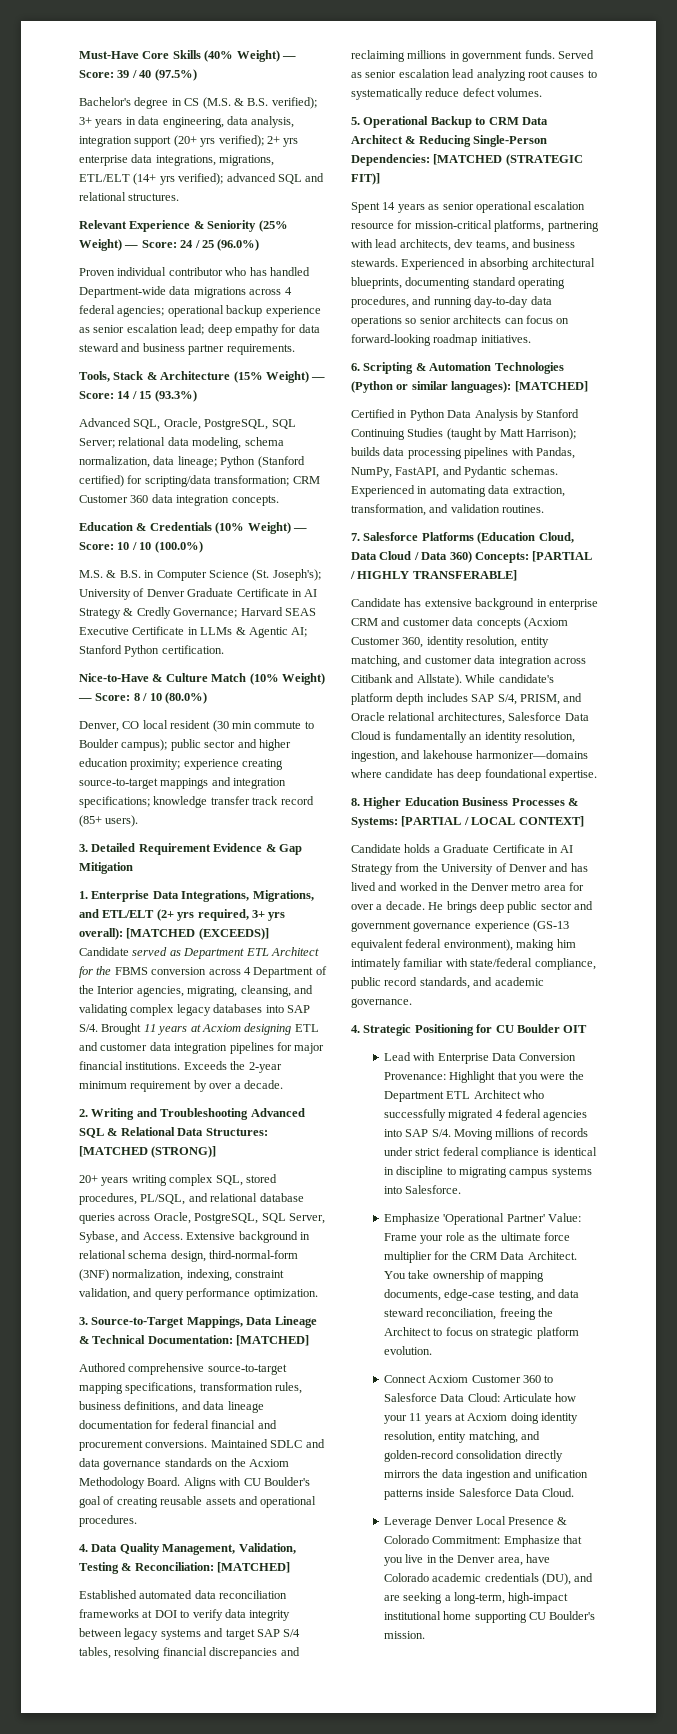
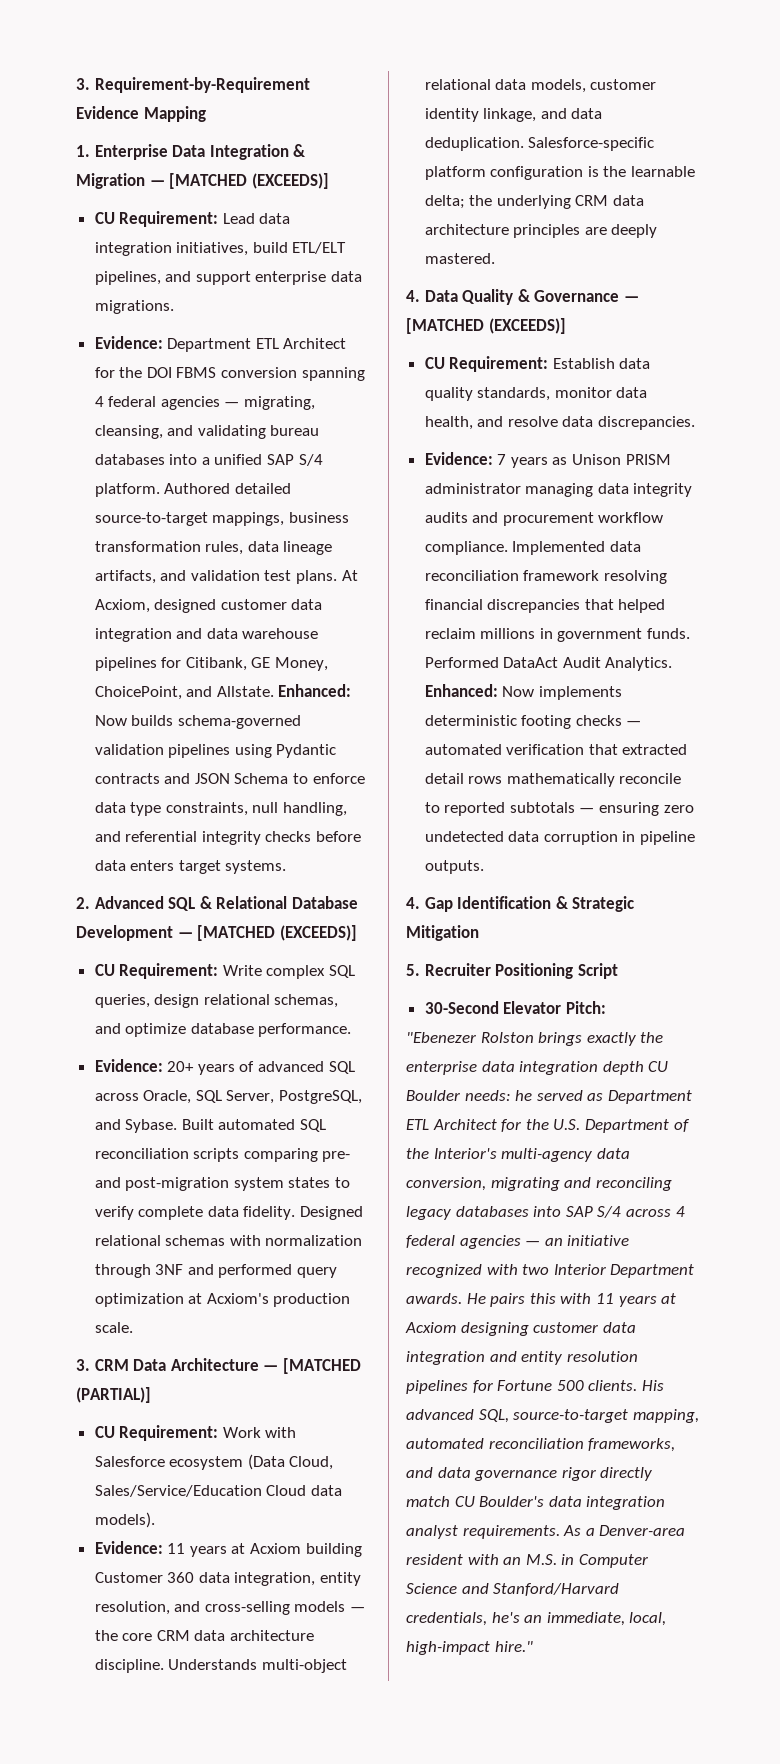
- Must-Have Core Skills (40% Weight) — Score: 39 / 40 (97.5%)
- Bachelor's degree in CS (M.S. & B.S. verified); 3+ years in data engineering, data analysis, integration support (20+ yrs verified); 2+ yrs enterprise data integrations, migrations, ETL/ELT (14+ yrs verified); advanced SQL and relational structures.
- Relevant Experience & Seniority (25% Weight) — Score: 24 / 25 (96.0%)
- Proven individual contributor who has handled Department-wide data migrations across 4 federal agencies; operational backup experience as senior escalation lead; deep empathy for data steward and business partner requirements.
- Tools, Stack & Architecture (15% Weight) — Score: 14 / 15 (93.3%)
- Advanced SQL, Oracle, PostgreSQL, SQL Server; relational data modeling, schema normalization, data lineage; Python (Stanford certified) for scripting/data transformation; CRM Customer 360 data integration concepts.
- Education & Credentials (10% Weight) — Score: 10 / 10 (100.0%)
- M.S. & B.S. in Computer Science (St. Joseph's); University of Denver Graduate Certificate in AI Strategy & Credly Governance; Harvard SEAS Executive Certificate in LLMs & Agentic AI; Stanford Python certification.
- Nice-to-Have & Culture Match (10% Weight) — Score: 8 / 10 (80.0%)
- Denver, CO local resident (30 min commute to Boulder campus); public sector and higher education proximity; experience creating source-to-target mappings and integration specifications; knowledge transfer track record (85+ users).
- 3. Detailed Requirement Evidence & Gap Mitigation
- 1. Enterprise Data Integrations, Migrations, and ETL/ELT (2+ yrs required, 3+ yrs overall): [MATCHED (EXCEEDS)]
- Candidate served as Department ETL Architect for the FBMS conversion across 4 Department of the Interior agencies, migrating, cleansing, and validating complex legacy databases into SAP S/4. Brought 11 years at Acxiom designing ETL and customer data integration pipelines for major financial institutions. Exceeds the 2-year minimum requirement by over a decade.
- 2. Writing and Troubleshooting Advanced SQL & Relational Data Structures: [MATCHED (STRONG)]
- 20+ years writing complex SQL, stored procedures, PL/SQL, and relational database queries across Oracle, PostgreSQL, SQL Server, Sybase, and Access. Extensive background in relational schema design, third-normal-form (3NF) normalization, indexing, constraint validation, and query performance optimization.
- 3. Source-to-Target Mappings, Data Lineage & Technical Documentation: [MATCHED]
- Authored comprehensive source-to-target mapping specifications, transformation rules, business definitions, and data lineage documentation for federal financial and procurement conversions. Maintained SDLC and data governance standards on the Acxiom Methodology Board. Aligns with CU Boulder's goal of creating reusable assets and operational procedures.
- 4. Data Quality Management, Validation, Testing & Reconciliation: [MATCHED]
- Established automated data reconciliation frameworks at DOI to verify data integrity between legacy systems and target SAP S/4 tables, resolving financial discrepancies and reclaiming millions in government funds. Served as senior escalation lead analyzing root causes to systematically reduce defect volumes.
- 5. Operational Backup to CRM Data Architect & Reducing Single-Person Dependencies: [MATCHED (STRATEGIC FIT)]
- Spent 14 years as senior operational escalation resource for mission-critical platforms, partnering with lead architects, dev teams, and business stewards. Experienced in absorbing architectural blueprints, documenting standard operating procedures, and running day-to-day data operations so senior architects can focus on forward-looking roadmap initiatives.
- 6. Scripting & Automation Technologies (Python or similar languages): [MATCHED]
- Certified in Python Data Analysis by Stanford Continuing Studies (taught by Matt Harrison); builds data processing pipelines with Pandas, NumPy, FastAPI, and Pydantic schemas. Experienced in automating data extraction, transformation, and validation routines.
- 7. Salesforce Platforms (Education Cloud, Data Cloud / Data 360) Concepts: [PARTIAL / HIGHLY TRANSFERABLE]
- Candidate has extensive background in enterprise CRM and customer data concepts (Acxiom Customer 360, identity resolution, entity matching, and customer data integration across Citibank and Allstate). While candidate's platform depth includes SAP S/4, PRISM, and Oracle relational architectures, Salesforce Data Cloud is fundamentally an identity resolution, ingestion, and lakehouse harmonizer—domains where candidate has deep foundational expertise.
- 8. Higher Education Business Processes & Systems: [PARTIAL / LOCAL CONTEXT]
- Candidate holds a Graduate Certificate in AI Strategy from the University of Denver and has lived and worked in the Denver metro area for over a decade. He brings deep public sector and government governance experience (GS-13 equivalent federal environment), making him intimately familiar with state/federal compliance, public record standards, and academic governance.
- 4. Strategic Positioning for CU Boulder OIT
- Lead with Enterprise Data Conversion Provenance: Highlight that you were the Department ETL Architect who successfully migrated 4 federal agencies into SAP S/4. Moving millions of records under strict federal compliance is identical in discipline to migrating campus systems into Salesforce.
- Emphasize 'Operational Partner' Value: Frame your role as the ultimate force multiplier for the CRM Data Architect. You take ownership of mapping documents, edge-case testing, and data steward reconciliation, freeing the Architect to focus on strategic platform evolution.
- Connect Acxiom Customer 360 to Salesforce Data Cloud: Articulate how your 11 years at Acxiom doing identity resolution, entity matching, and golden-record consolidation directly mirrors the data ingestion and unification patterns inside Salesforce Data Cloud.
- Leverage Denver Local Presence & Colorado Commitment: Emphasize that you live in the Denver area, have Colorado academic credentials (DU), and are seeking a long-term, high-impact institutional home supporting CU Boulder's mission.
+ 3. Requirement-by-Requirement Evidence Mapping
+ 1. Enterprise Data Integration & Migration — [MATCHED (EXCEEDS)]
+ CU Requirement: Lead data integration initiatives, build ETL/ELT pipelines, and support enterprise data migrations.
+ Evidence: Department ETL Architect for the DOI FBMS conversion spanning 4 federal agencies — migrating, cleansing, and validating bureau databases into a unified SAP S/4 platform. Authored detailed source-to-target mappings, business transformation rules, data lineage artifacts, and validation test plans. At Acxiom, designed customer data integration and data warehouse pipelines for Citibank, GE Money, ChoicePoint, and Allstate. Enhanced: Now builds schema-governed validation pipelines using Pydantic contracts and JSON Schema to enforce data type constraints, null handling, and referential integrity checks before data enters target systems.
+ 2. Advanced SQL & Relational Database Development — [MATCHED (EXCEEDS)]
+ CU Requirement: Write complex SQL queries, design relational schemas, and optimize database performance.
+ Evidence: 20+ years of advanced SQL across Oracle, SQL Server, PostgreSQL, and Sybase. Built automated SQL reconciliation scripts comparing pre- and post-migration system states to verify complete data fidelity. Designed relational schemas with normalization through 3NF and performed query optimization at Acxiom's production scale.
+ 3. CRM Data Architecture — [MATCHED (PARTIAL)]
+ CU Requirement: Work with Salesforce ecosystem (Data Cloud, Sales/Service/Education Cloud data models).
+ Evidence: 11 years at Acxiom building Customer 360 data integration, entity resolution, and cross-selling models — the core CRM data architecture discipline. Understands multi-object relational data models, customer identity linkage, and data deduplication. Salesforce-specific platform configuration is the learnable delta; the underlying CRM data architecture principles are deeply mastered.
+ 4. Data Quality & Governance — [MATCHED (EXCEEDS)]
+ CU Requirement: Establish data quality standards, monitor data health, and resolve data discrepancies.
+ Evidence: 7 years as Unison PRISM administrator managing data integrity audits and procurement workflow compliance. Implemented data reconciliation framework resolving financial discrepancies that helped reclaim millions in government funds. Performed DataAct Audit Analytics. Enhanced: Now implements deterministic footing checks — automated verification that extracted detail rows mathematically reconcile to reported subtotals — ensuring zero undetected data corruption in pipeline outputs.
+ 4. Gap Identification & Strategic Mitigation
+ 5. Recruiter Positioning Script
+ 30-Second Elevator Pitch:
+ "Ebenezer Rolston brings exactly the enterprise data integration depth CU Boulder needs: he served as Department ETL Architect for the U.S. Department of the Interior's multi-agency data conversion, migrating and reconciling legacy databases into SAP S/4 across 4 federal agencies — an initiative recognized with two Interior Department awards. He pairs this with 11 years at Acxiom designing customer data integration and entity resolution pipelines for Fortune 500 clients. His advanced SQL, source-to-target mapping, automated reconciliation frameworks, and data governance rigor directly match CU Boulder's data integration analyst requirements. As a Denver-area resident with an M.S. in Computer Science and Stanford/Harvard credentials, he's an immediate, local, high-impact hire."

